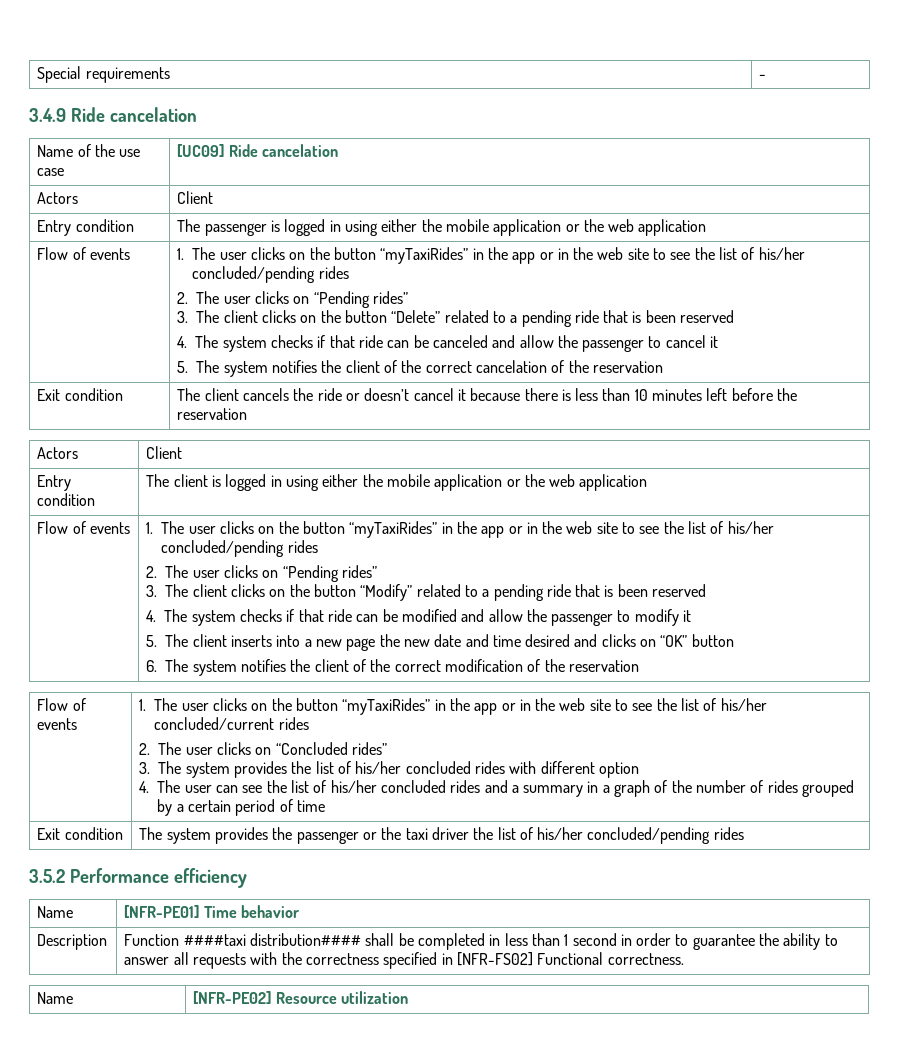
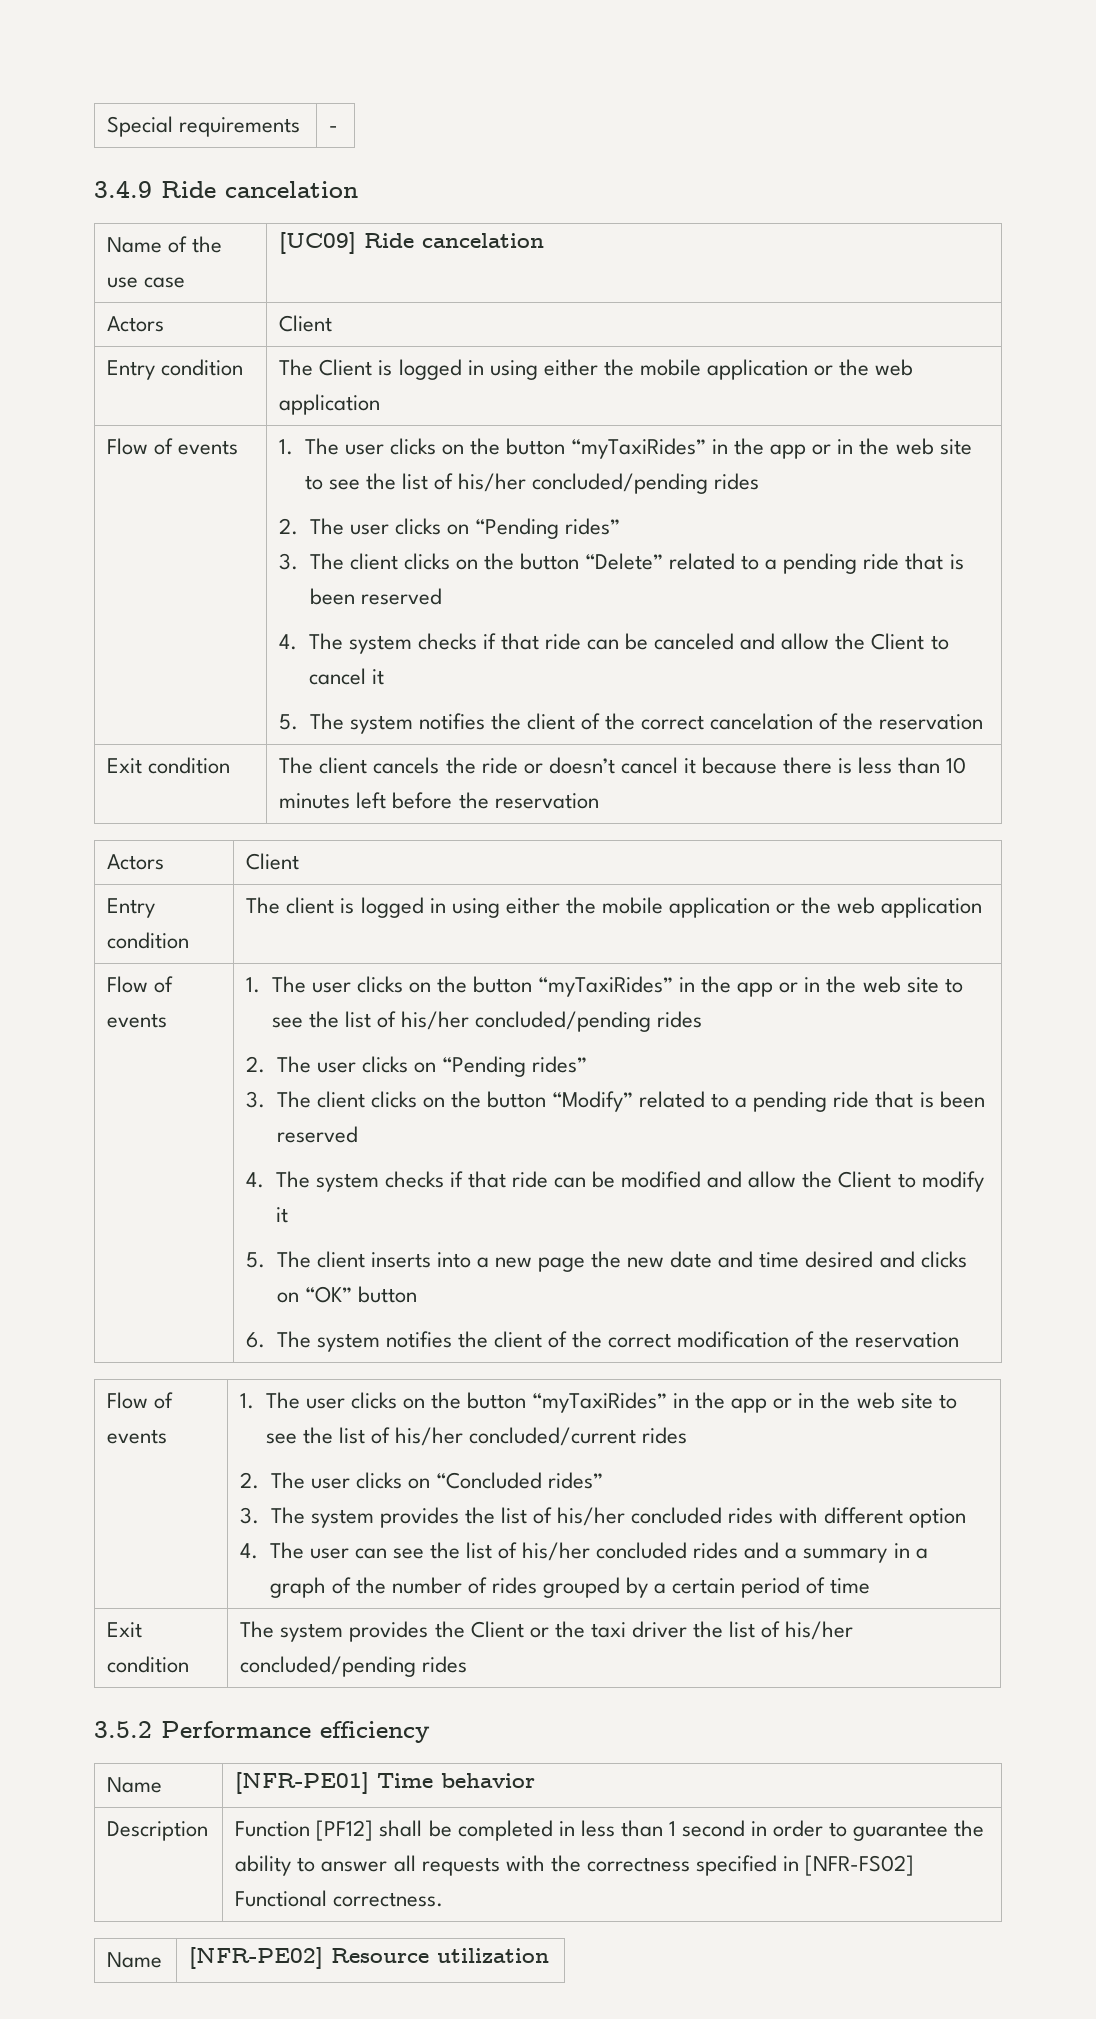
- Entry condition | The passenger is logged in using either the mobile application or the web application
+ Entry condition | The Client is logged in using either the mobile application or the web application
- 4. The system checks if that ride can be canceled and allow the passenger to cancel it
+ 4. The system checks if that ride can be canceled and allow the Client to cancel it
- 4. The system checks if that ride can be modified and allow the passenger to modify it
+ 4. The system checks if that ride can be modified and allow the Client to modify it
- Exit condition | The system provides the passenger or the taxi driver the list of his/her concluded/pending rides
+ Exit condition | The system provides the Client or the taxi driver the list of his/her concluded/pending rides
- Description | Function ####taxi distribution#### shall be completed in less than 1 second in order to guarantee the ability to answer all requests with the correctness specified in [NFR-FS02] Functional correctness.
+ Description | Function [PF12] shall be completed in less than 1 second in order to guarantee the ability to answer all requests with the correctness specified in [NFR-FS02] Functional correctness.

